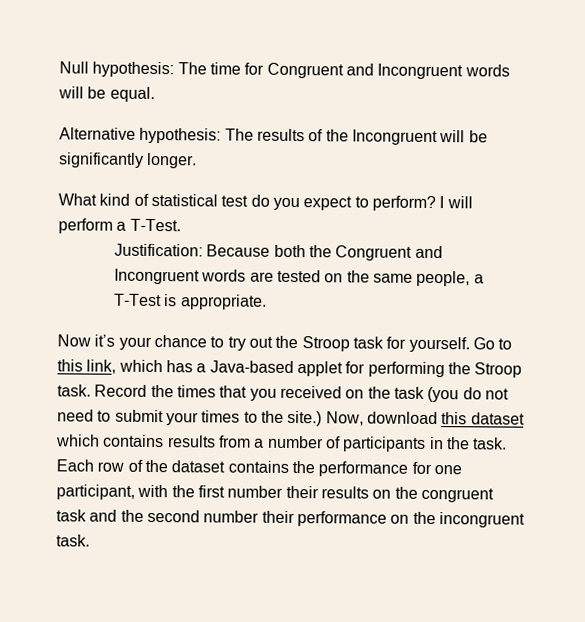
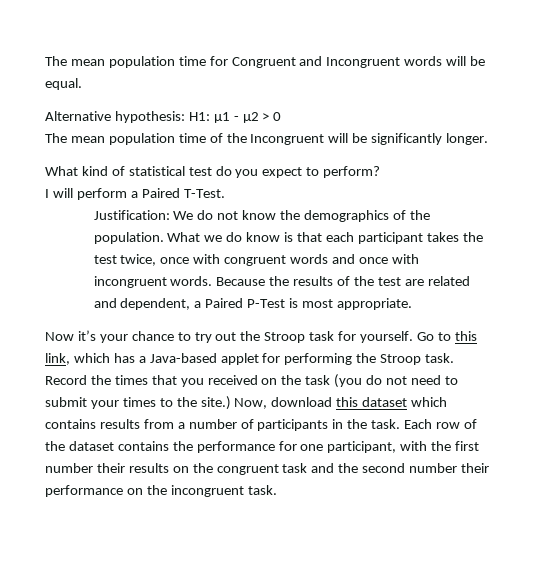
- Null hypothesis: The time for Congruent and Incongruent words will be equal.
+ The mean population time for Congruent and Incongruent words will be equal.
- Alternative hypothesis: The results of the Incongruent will be significantly longer.
+ Alternative hypothesis: H1: µ1 - µ2 > 0
+ The mean population time of the Incongruent will be significantly longer.
- What kind of statistical test do you expect to perform? I will perform a T-Test.
+ What kind of statistical test do you expect to perform?
+ I will perform a Paired T-Test.
- Justification: Because both the Congruent and Incongruent words are tested on the same people, a T-Test is appropriate.
+ Justification: We do not know the demographics of the population. What we do know is that each participant takes the test twice, once with congruent words and once with incongruent words. Because the results of the test are related and dependent, a Paired P-Test is most appropriate.

